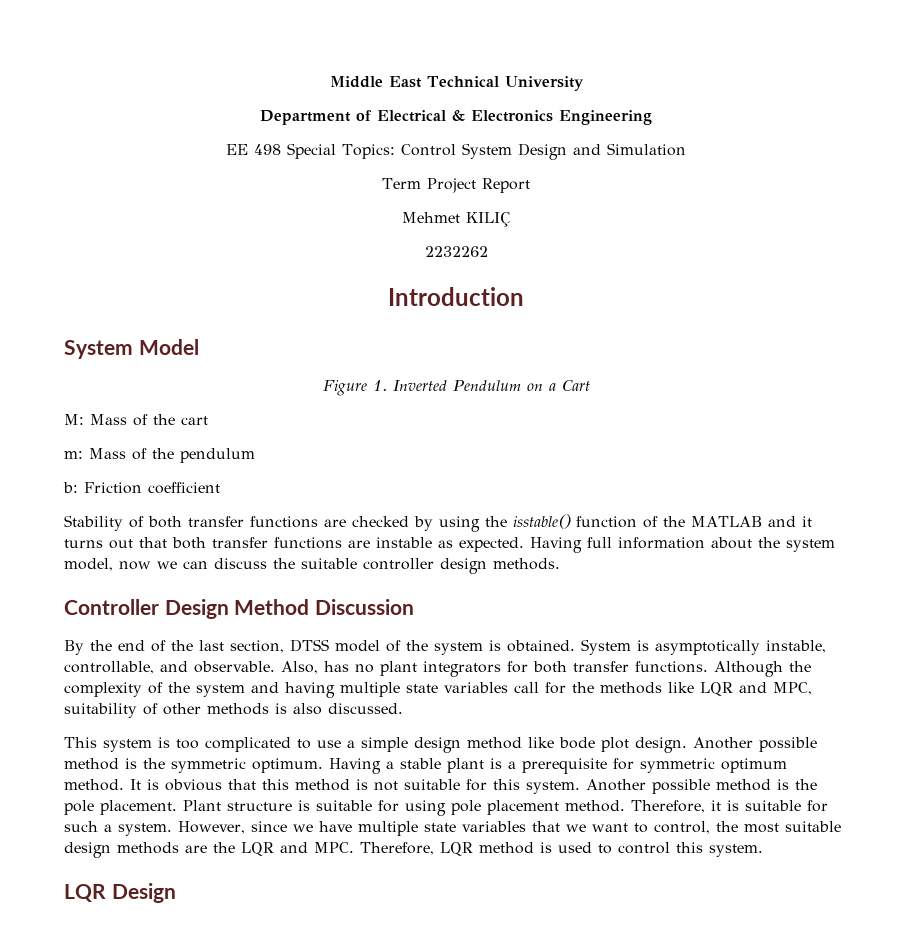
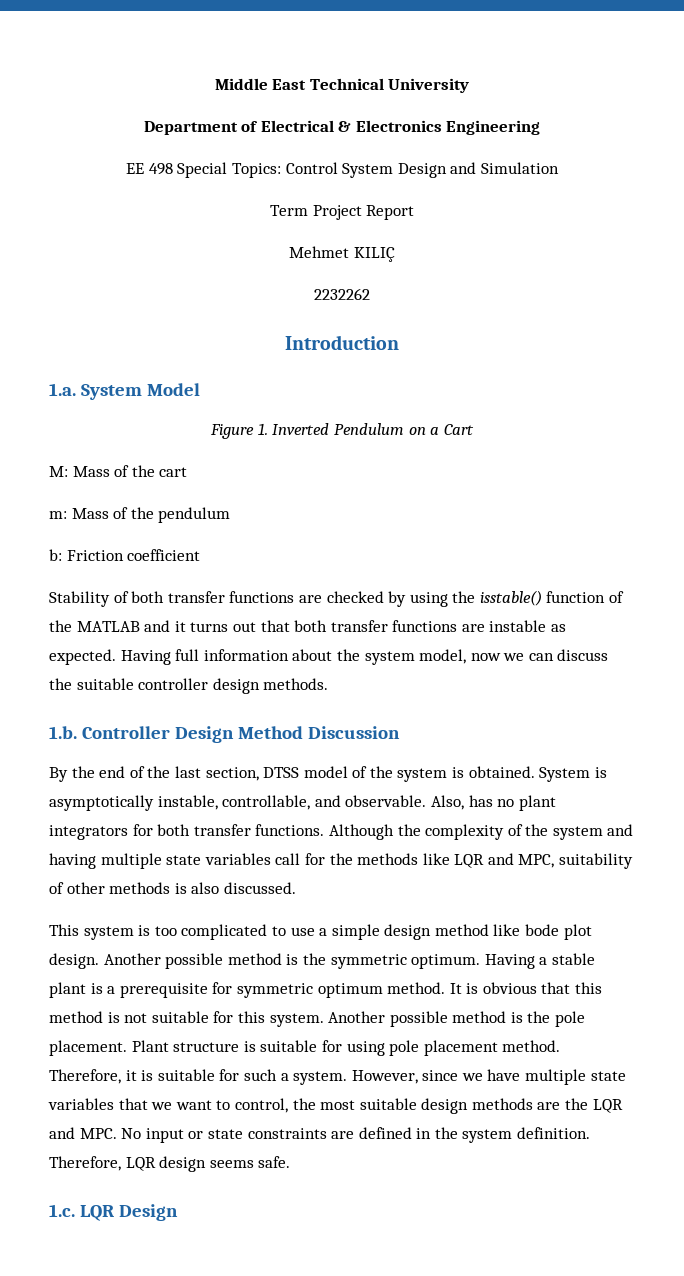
- System Model
+ 1.a. System Model
- Controller Design Method Discussion
+ 1.b. Controller Design Method Discussion
- However, since we have multiple state variables that we want to control, the most suitable design methods are the LQR and MPC. Therefore, LQR method is used to control this system.
- LQR Design
+ However, since we have multiple state variables that we want to control, the most suitable design methods are the LQR and MPC. No input or state constraints are defined in the system definition. Therefore, LQR design seems safe.
+ 1.c. LQR Design

